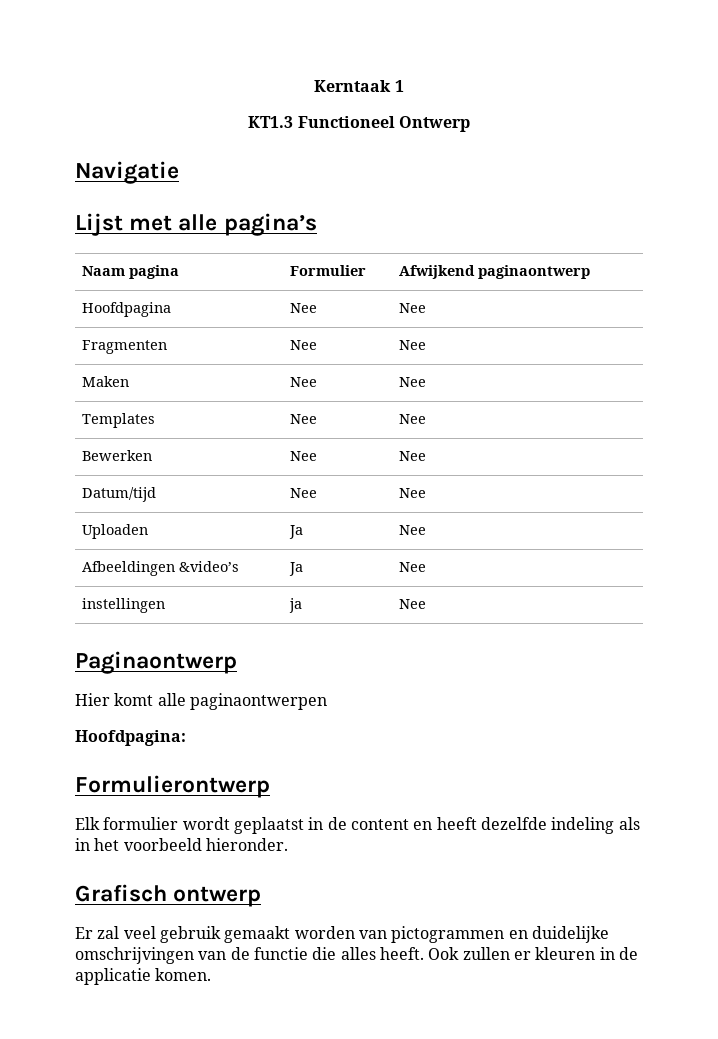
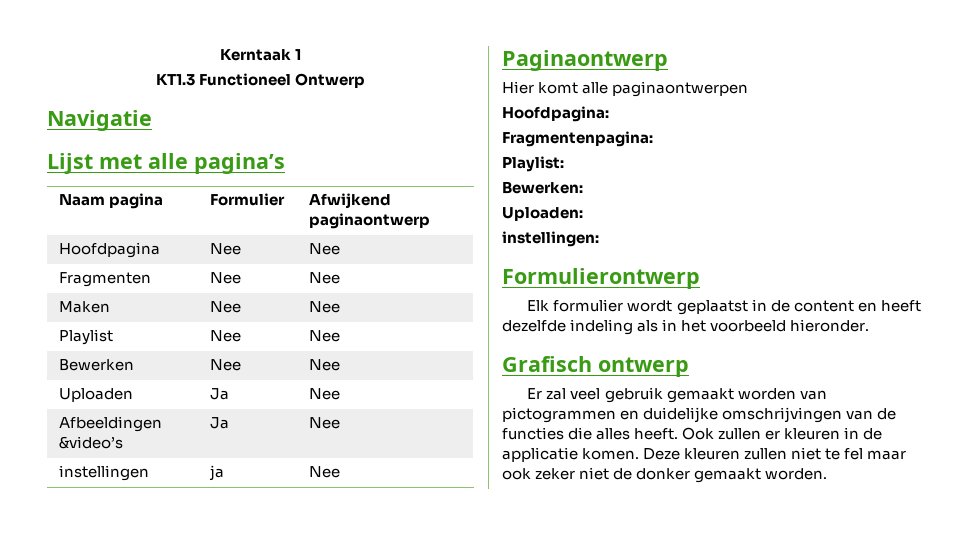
- Templates | Nee | Nee
+ Playlist | Nee | Nee
- Datum/tijd | Nee | Nee
+ Fragmentenpagina:
+ Playlist:
+ Bewerken:
+ Uploaden:
+ instellingen:
- Er zal veel gebruik gemaakt worden van pictogrammen en duidelijke omschrijvingen van de functie die alles heeft.
+ Er zal veel gebruik gemaakt worden van pictogrammen en duidelijke omschrijvingen van de functies die alles heeft.
+ Deze kleuren zullen niet te fel maar ook zeker niet de donker gemaakt worden.

